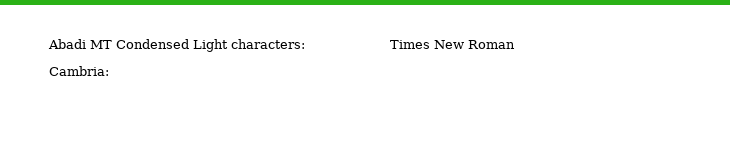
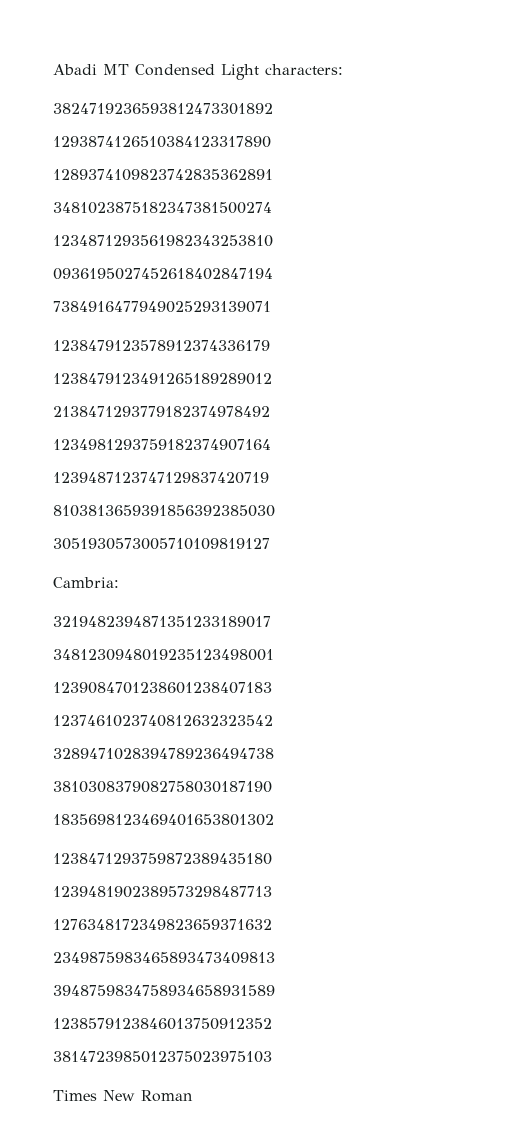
+ 3824719236593812473301892
+ 1293874126510384123317890
+ 1289374109823742835362891
+ 3481023875182347381500274
+ 1234871293561982343253810
+ 0936195027452618402847194
+ 7384916477949025293139071
+ 1238479123578912374336179
+ 1238479123491265189289012
+ 2138471293779182374978492
+ 1234981293759182374907164
+ 1239487123747129837420719
+ 8103813659391856392385030
+ 3051930573005710109819127
  Cambria:
+ 3219482394871351233189017
+ 3481230948019235123498001
+ 1239084701238601238407183
+ 1237461023740812632323542
+ 3289471028394789236494738
+ 3810308379082758030187190
+ 1835698123469401653801302
+ 1238471293759872389435180
+ 1239481902389573298487713
+ 1276348172349823659371632
+ 2349875983465893473409813
+ 3948759834758934658931589
+ 1238579123846013750912352
+ 3814723985012375023975103

